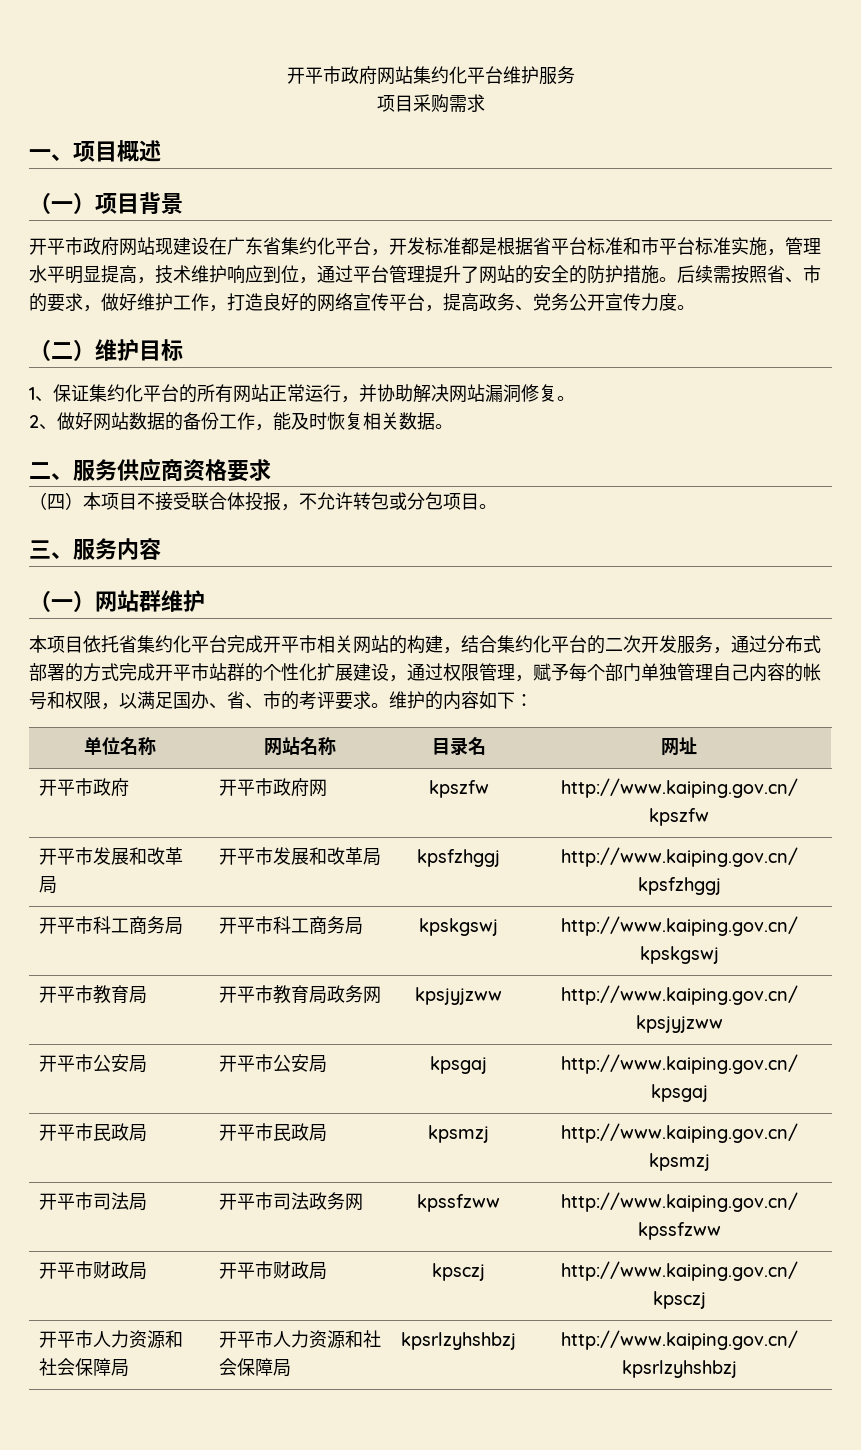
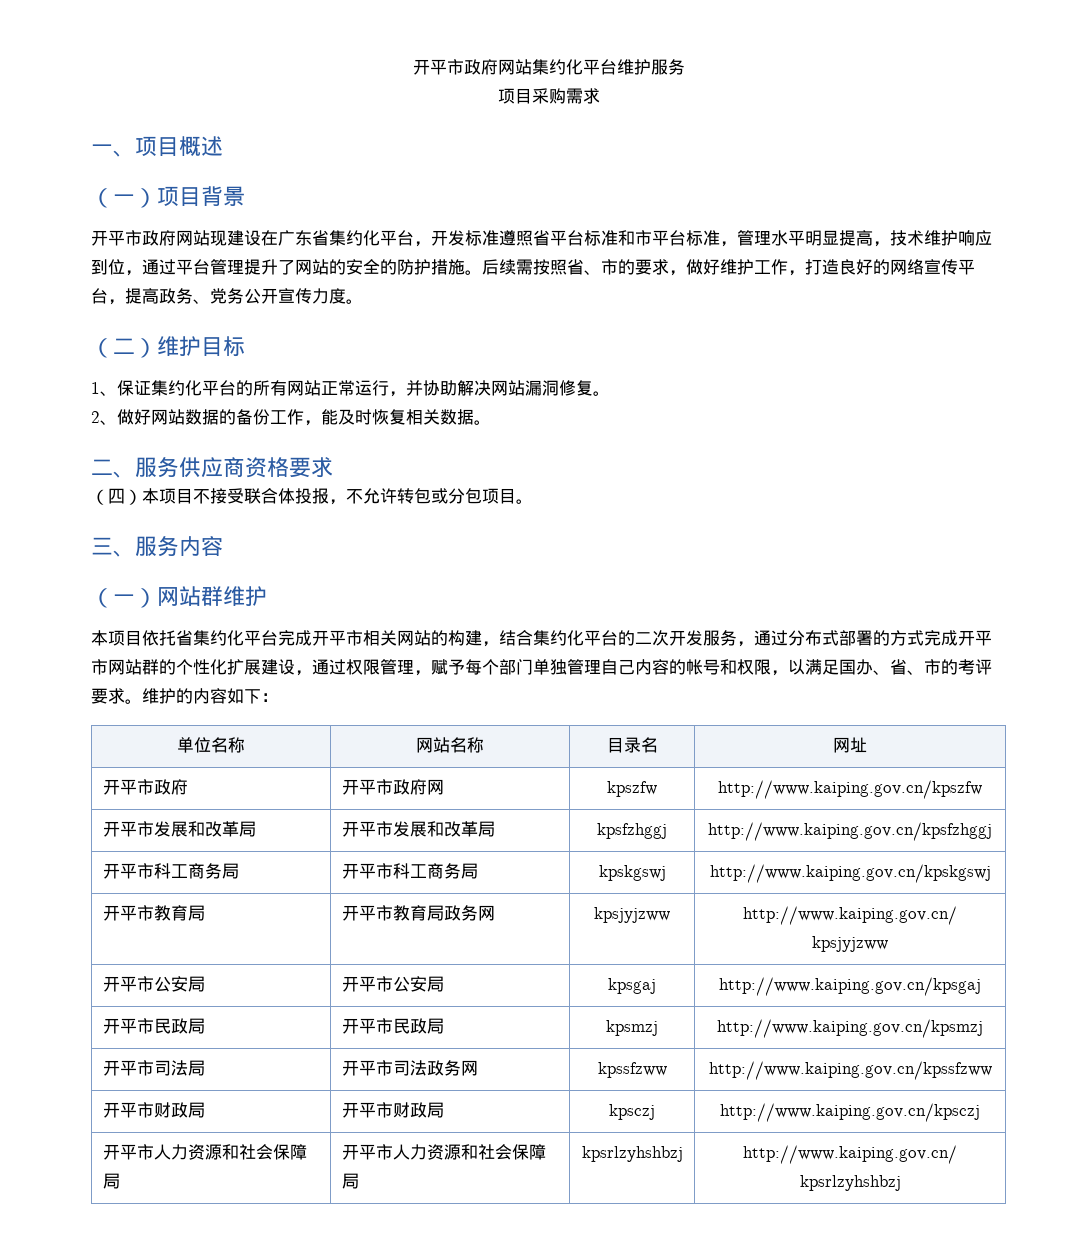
- 开平市政府网站现建设在广东省集约化平台，开发标准都是根据省平台标准和市平台标准实施，管理水平明显提高，技术维护响应到位，通过平台管理提升了网站的安全的防护措施。
+ 开平市政府网站现建设在广东省集约化平台，开发标准遵照省平台标准和市平台标准，管理水平明显提高，技术维护响应到位，通过平台管理提升了网站的安全的防护措施。
- 本项目依托省集约化平台完成开平市相关网站的构建，结合集约化平台的二次开发服务，通过分布式部署的方式完成开平市站群的个性化扩展建设，通过权限管理，赋予每个部门单独管理自己内容的帐号和权限，以满足国办、省、市的考评要求。
+ 本项目依托省集约化平台完成开平市相关网站的构建，结合集约化平台的二次开发服务，通过分布式部署的方式完成开平市网站群的个性化扩展建设，通过权限管理，赋予每个部门单独管理自己内容的帐号和权限，以满足国办、省、市的考评要求。

